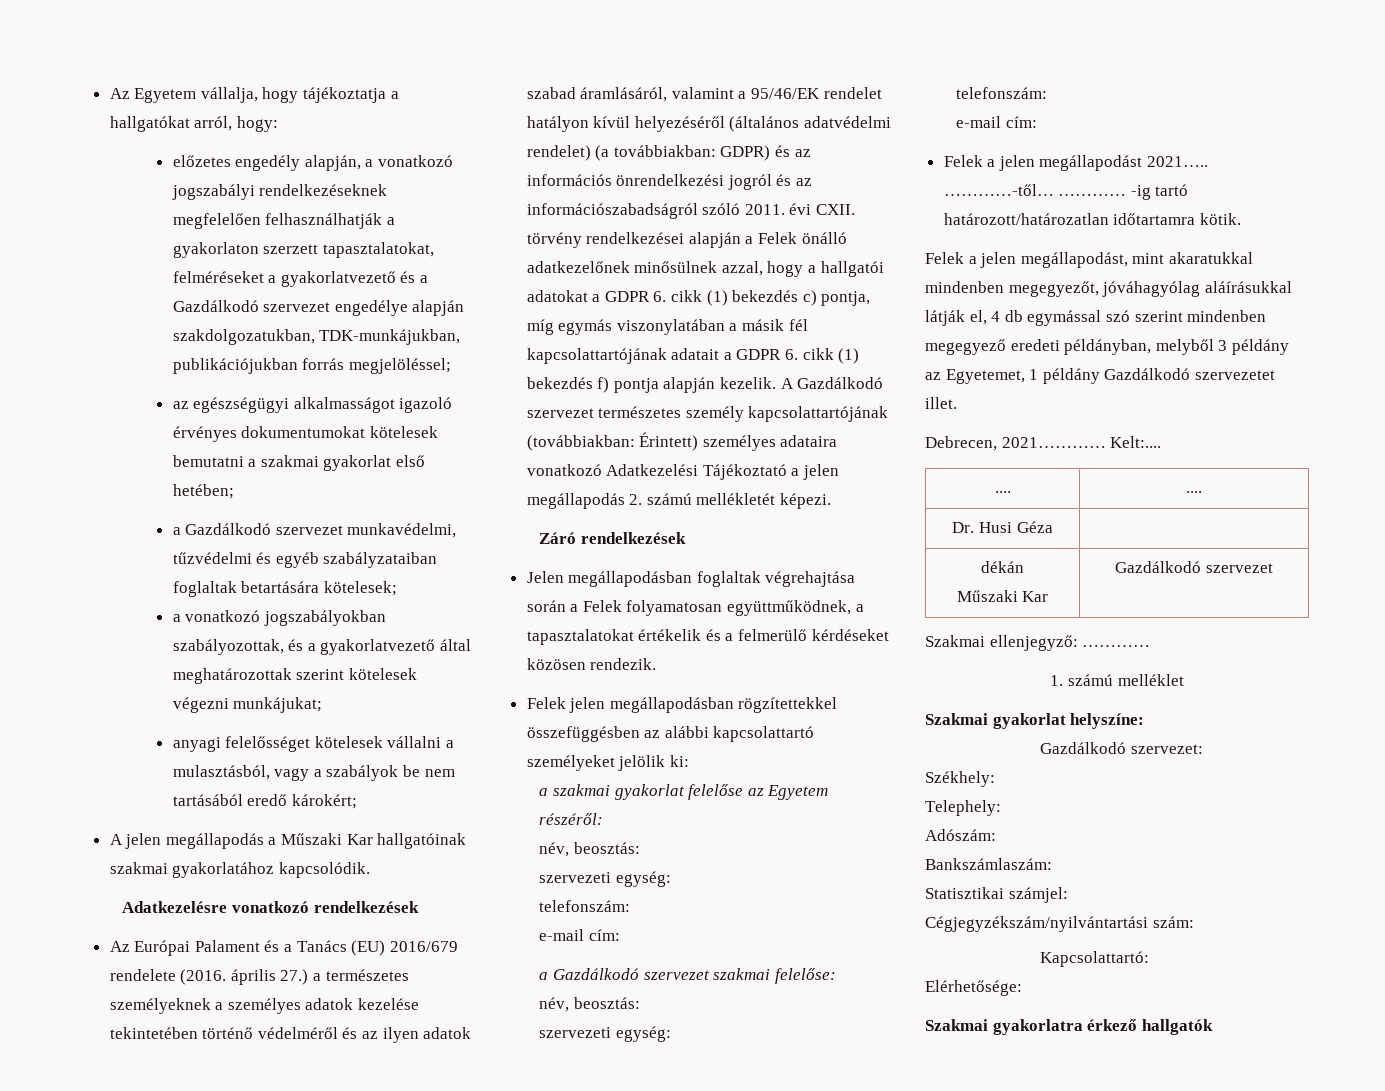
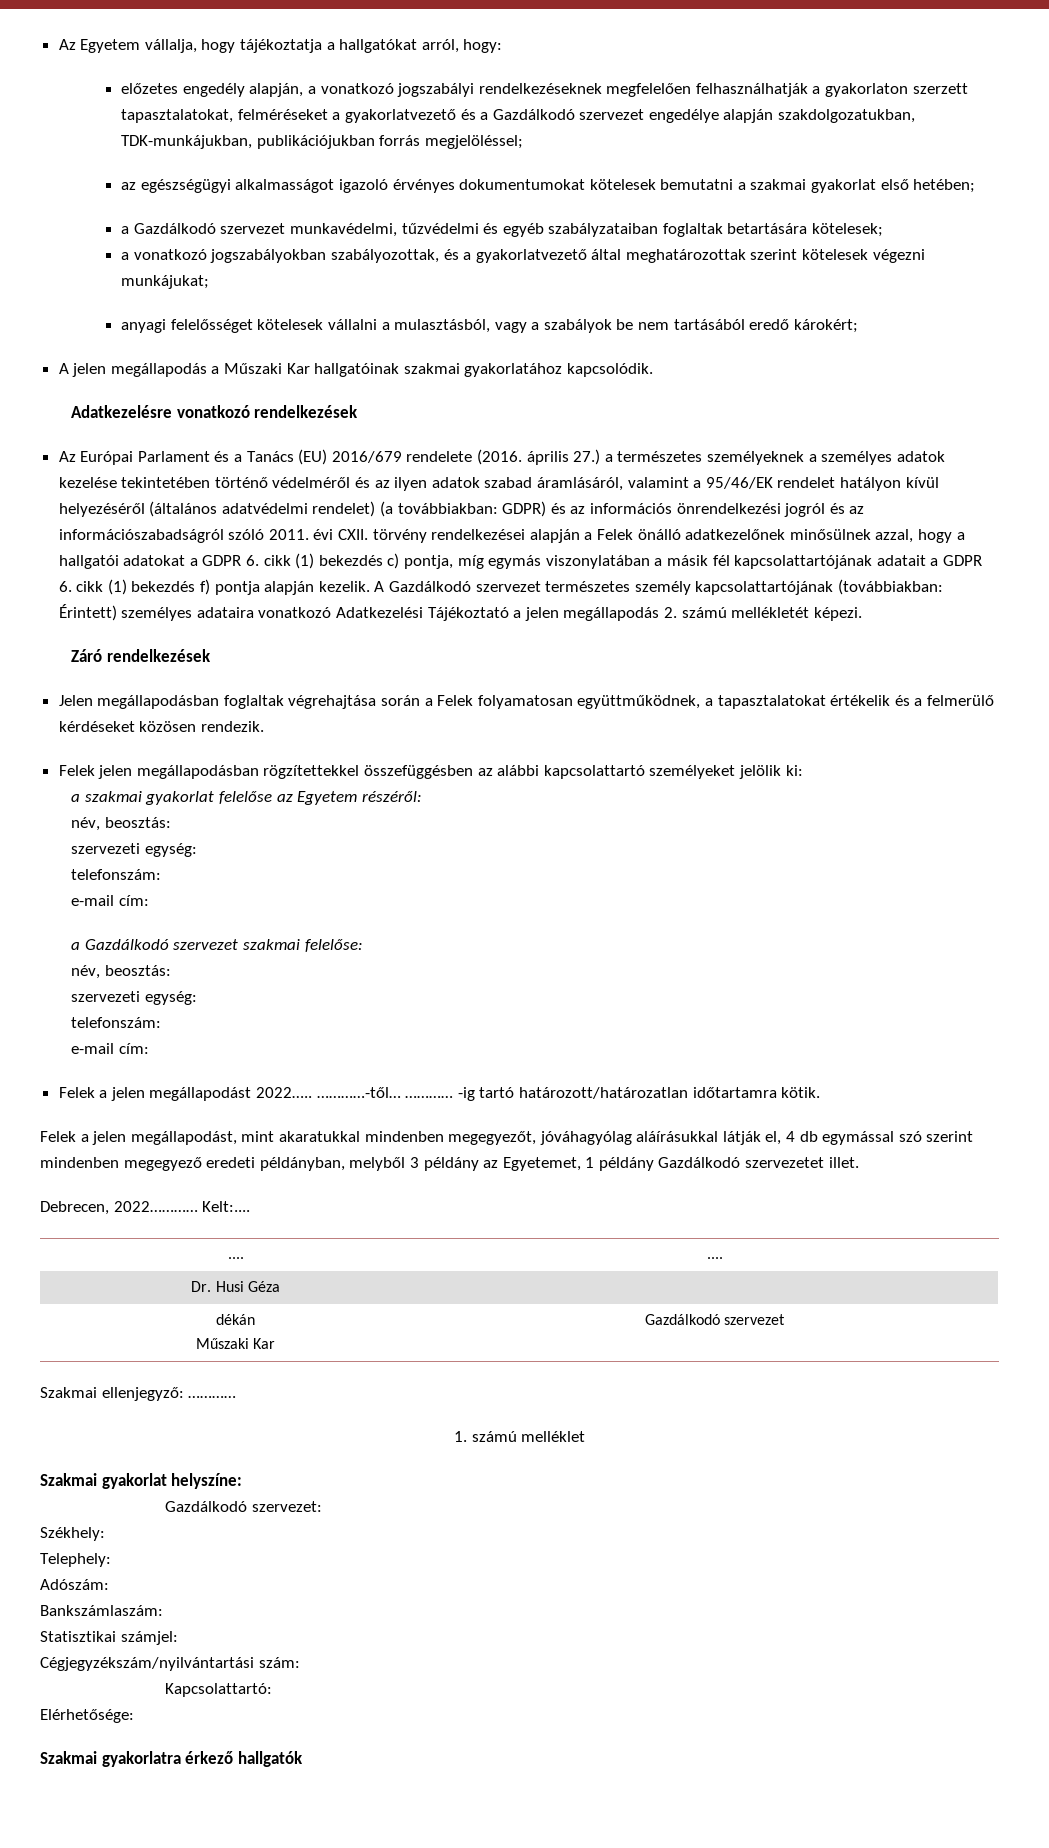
- Az Európai Palament és a Tanács (EU) 2016/679 rendelete (2016. április 27.) a természetes személyeknek a személyes adatok kezelése tekintetében történő védelméről és az ilyen adatok szabad áramlásáról, valamint a 95/46/EK rendelet hatályon kívül helyezéséről (általános adatvédelmi rendelet) (a továbbiakban:
+ Az Európai Parlament és a Tanács (EU) 2016/679 rendelete (2016. április 27.) a természetes személyeknek a személyes adatok kezelése tekintetében történő védelméről és az ilyen adatok szabad áramlásáról, valamint a 95/46/EK rendelet hatályon kívül helyezéséről (általános adatvédelmi rendelet) (a továbbiakban:
- Felek a jelen megállapodást 2021…..
+ Felek a jelen megállapodást 2022…..
- Debrecen, 2021…………
+ Debrecen, 2022…………

